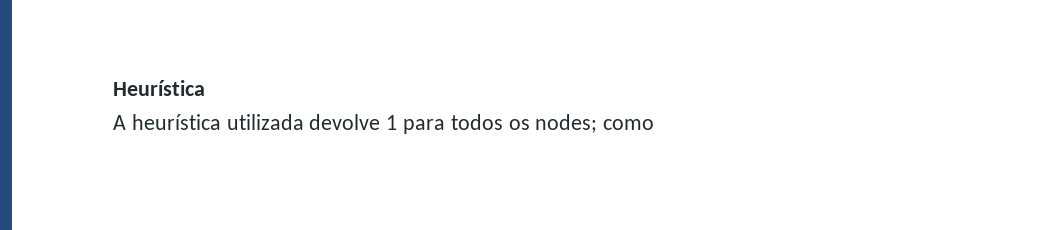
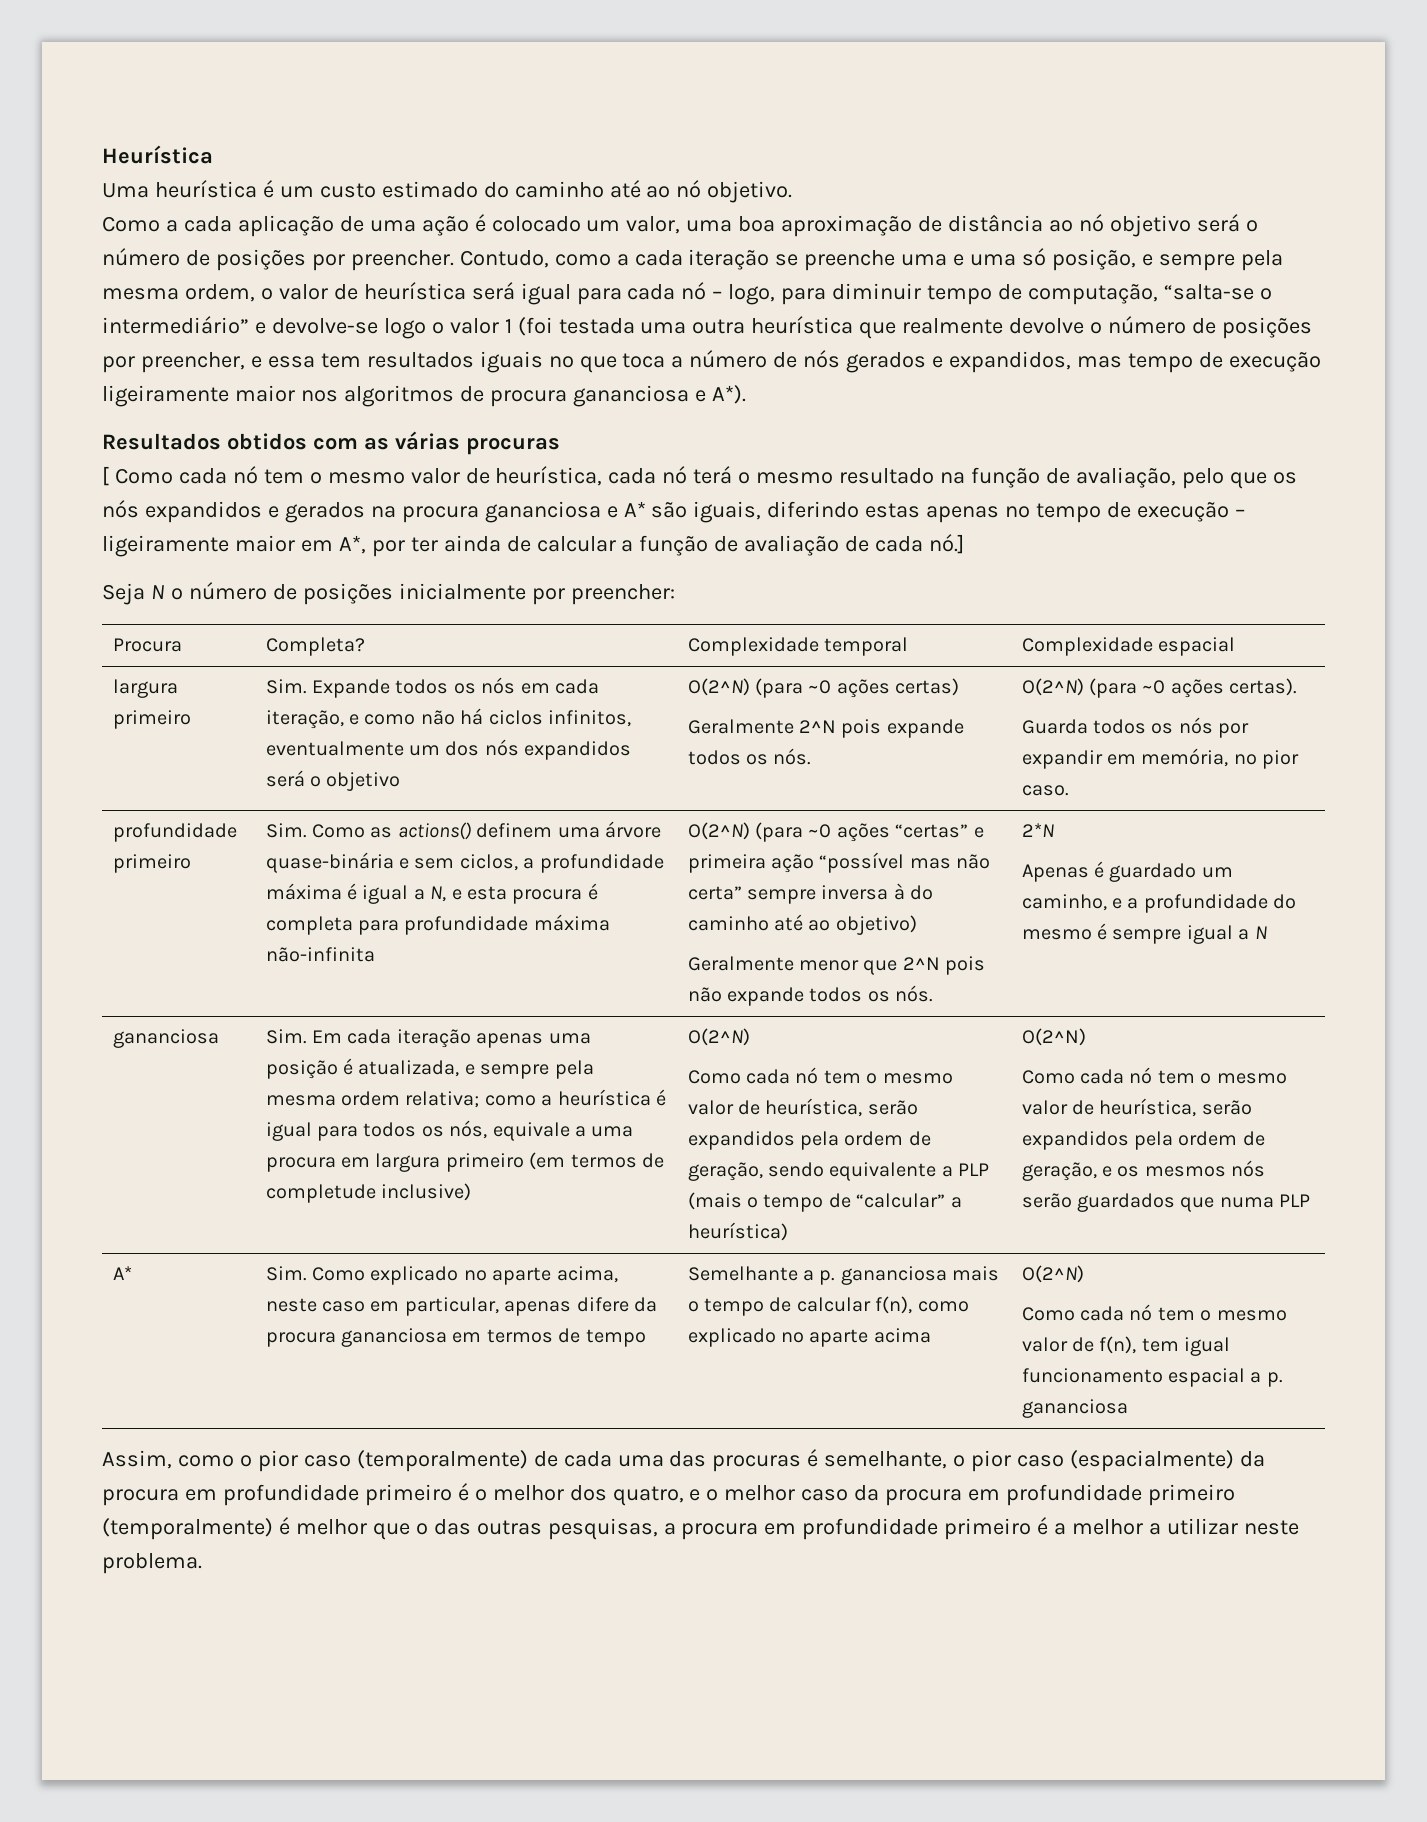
- A heurística utilizada devolve 1 para todos os nodes; como
+ Uma heurística é um custo estimado do caminho até ao nó objetivo.
+ Como a cada aplicação de uma ação é colocado um valor, uma boa aproximação de distância ao nó objetivo será o número de posições por preencher. Contudo, como a cada iteração se preenche uma e uma só posição, e sempre pela mesma ordem, o valor de heurística será igual para cada nó – logo, para diminuir tempo de computação, “salta-se o intermediário” e devolve-se logo o valor 1 (foi testada uma outra heurística que realmente devolve o número de posições por preencher, e essa tem resultados iguais no que toca a número de nós gerados e expandidos, mas tempo de execução ligeiramente maior nos algoritmos de procura gananciosa e A*).
+ Resultados obtidos com as várias procuras
+ [ Como cada nó tem o mesmo valor de heurística, cada nó terá o mesmo resultado na função de avaliação, pelo que os nós expandidos e gerados na procura gananciosa e A* são iguais, diferindo estas apenas no tempo de execução – ligeiramente maior em A*, por ter ainda de calcular a função de avaliação de cada nó.]
+ Seja N o número de posições inicialmente por preencher:
+ Procura | Completa? | Complexidade temporal | Complexidade espacial
+ largura primeiro | Sim. Expande todos os nós em cada iteração, e como não há ciclos infinitos, eventualmente um dos nós expandidos será o objetivo | O(2^N) (para ~0 ações certas)
+ Geralmente 2^N pois expande todos os nós. | O(2^N) (para ~0 ações certas).
+ Guarda todos os nós por expandir em memória, no pior caso.
+ profundidade primeiro | Sim. Como as actions() definem uma árvore quase-binária e sem ciclos, a profundidade máxima é igual a N, e esta procura é completa para profundidade máxima não-infinita | O(2^N) (para ~0 ações “certas” e primeira ação “possível mas não certa” sempre inversa à do caminho até ao objetivo)
+ Geralmente menor que 2^N pois não expande todos os nós. | 2*N
+ Apenas é guardado um caminho, e a profundidade do mesmo é sempre igual a N
+ gananciosa | Sim. Em cada iteração apenas uma posição é atualizada, e sempre pela mesma ordem relativa; como a heurística é igual para todos os nós, equivale a uma procura em largura primeiro (em termos de completude inclusive) | O(2^N)
+ Como cada nó tem o mesmo valor de heurística, serão expandidos pela ordem de geração, sendo equivalente a PLP (mais o tempo de “calcular” a heurística) | O(2^N)
+ Como cada nó tem o mesmo valor de heurística, serão expandidos pela ordem de geração, e os mesmos nós serão guardados que numa PLP
+ A* | Sim. Como explicado no aparte acima, neste caso em particular, apenas difere da procura gananciosa em termos de tempo | Semelhante a p. gananciosa mais o tempo de calcular f(n), como explicado no aparte acima | O(2^N)
+ Como cada nó tem o mesmo valor de f(n), tem igual funcionamento espacial a p. gananciosa
+ Assim, como o pior caso (temporalmente) de cada uma das procuras é semelhante, o pior caso (espacialmente) da procura em profundidade primeiro é o melhor dos quatro, e o melhor caso da procura em profundidade primeiro (temporalmente) é melhor que o das outras pesquisas, a procura em profundidade primeiro é a melhor a utilizar neste problema.

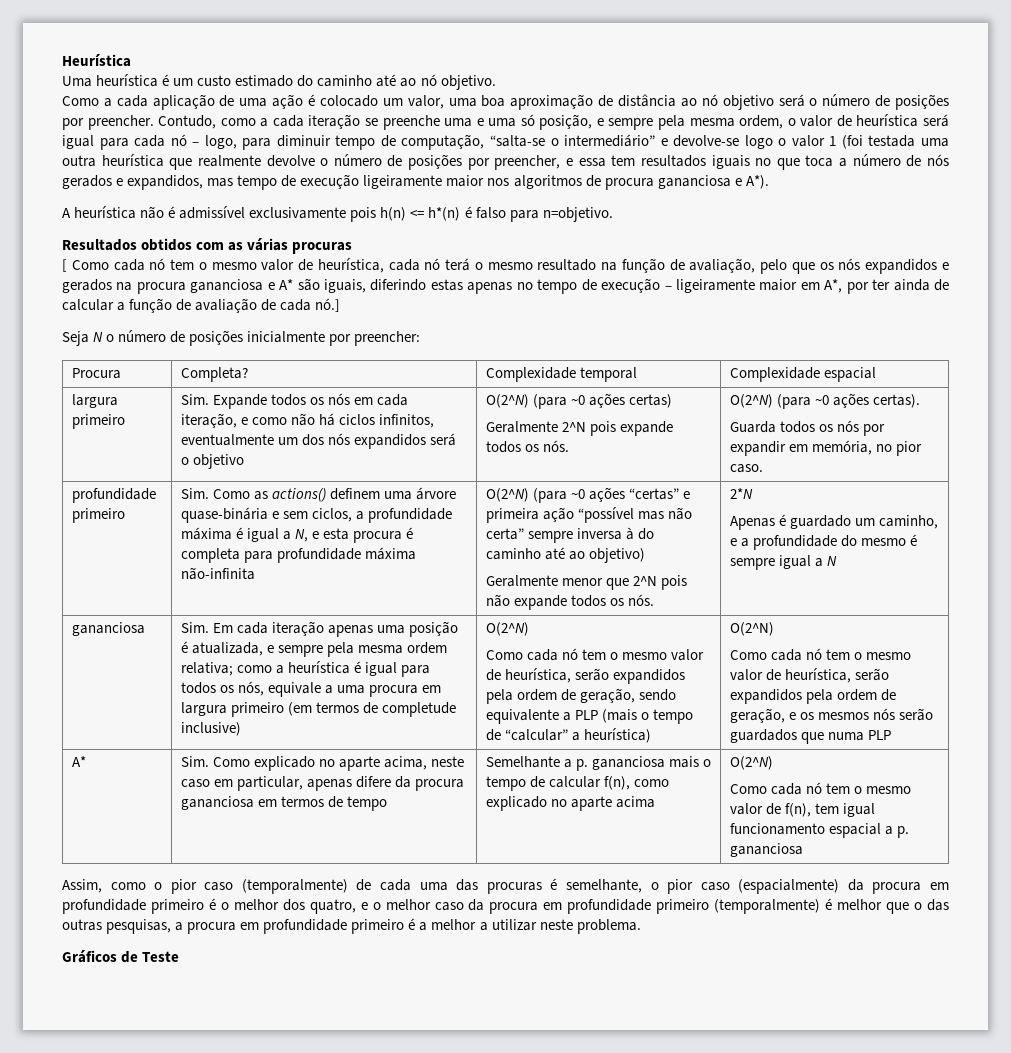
+ A heurística não é admissível exclusivamente pois h(n) <= h*(n) é falso para n=objetivo.
+ Gráficos de Teste

